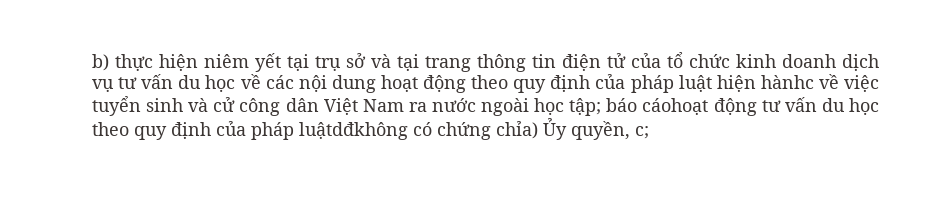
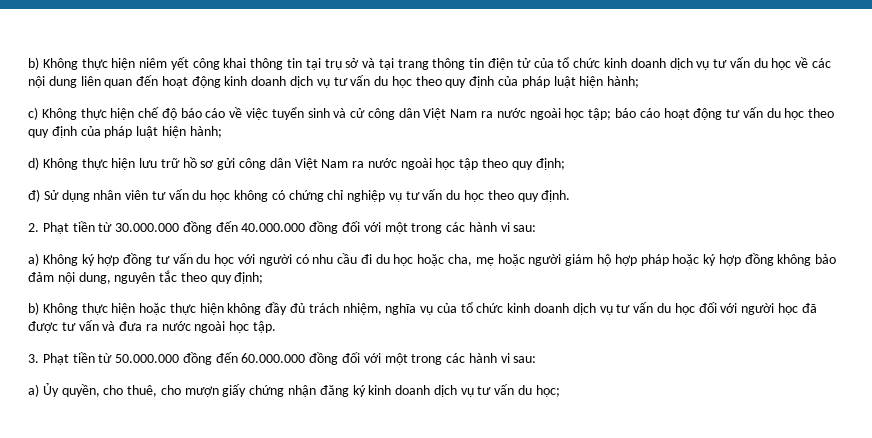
- b) thực hiện niêm yết tại trụ sở và tại trang thông tin điện tử của tổ chức kinh doanh dịch vụ tư vấn du học về các nội dung hoạt động theo quy định của pháp luật hiện hànhc về việc tuyển sinh và cử công dân Việt Nam ra nước ngoài học tập; báo cáohoạt động tư vấn du học theo quy định của pháp luậtdđkhông có chứng chỉa) Ủy quyền, c;
+ b) Không thực hiện niêm yết công khai thông tin tại trụ sở và tại trang thông tin điện tử của tổ chức kinh doanh dịch vụ tư vấn du học về các nội dung liên quan đến hoạt động kinh doanh dịch vụ tư vấn du học theo quy định của pháp luật hiện hành;
+ c) Không thực hiện chế độ báo cáo về việc tuyển sinh và cử công dân Việt Nam ra nước ngoài học tập; báo cáo hoạt động tư vấn du học theo quy định của pháp luật hiện hành;
+ d) Không thực hiện lưu trữ hồ sơ gửi công dân Việt Nam ra nước ngoài học tập theo quy định;
+ đ) Sử dụng nhân viên tư vấn du học không có chứng chỉ nghiệp vụ tư vấn du học theo quy định.
+ 2. Phạt tiền từ 30.000.000 đồng đến 40.000.000 đồng đối với một trong các hành vi sau:
+ a) Không ký hợp đồng tư vấn du học với người có nhu cầu đi du học hoặc cha, mẹ hoặc người giám hộ hợp pháp hoặc ký hợp đồng không bảo đảm nội dung, nguyên tắc theo quy định;
+ b) Không thực hiện hoặc thực hiện không đầy đủ trách nhiệm, nghĩa vụ của tổ chức kinh doanh dịch vụ tư vấn du học đối với người học đã được tư vấn và đưa ra nước ngoài học tập.
+ 3. Phạt tiền từ 50.000.000 đồng đến 60.000.000 đồng đối với một trong các hành vi sau:
+ a) Ủy quyền, cho thuê, cho mượn giấy chứng nhận đăng ký kinh doanh dịch vụ tư vấn du học;

